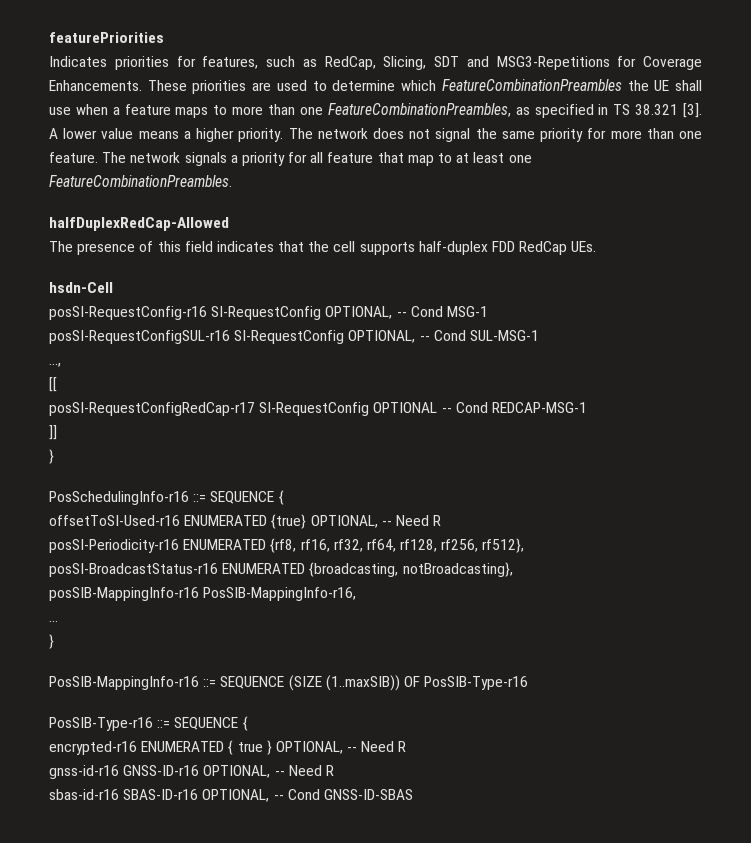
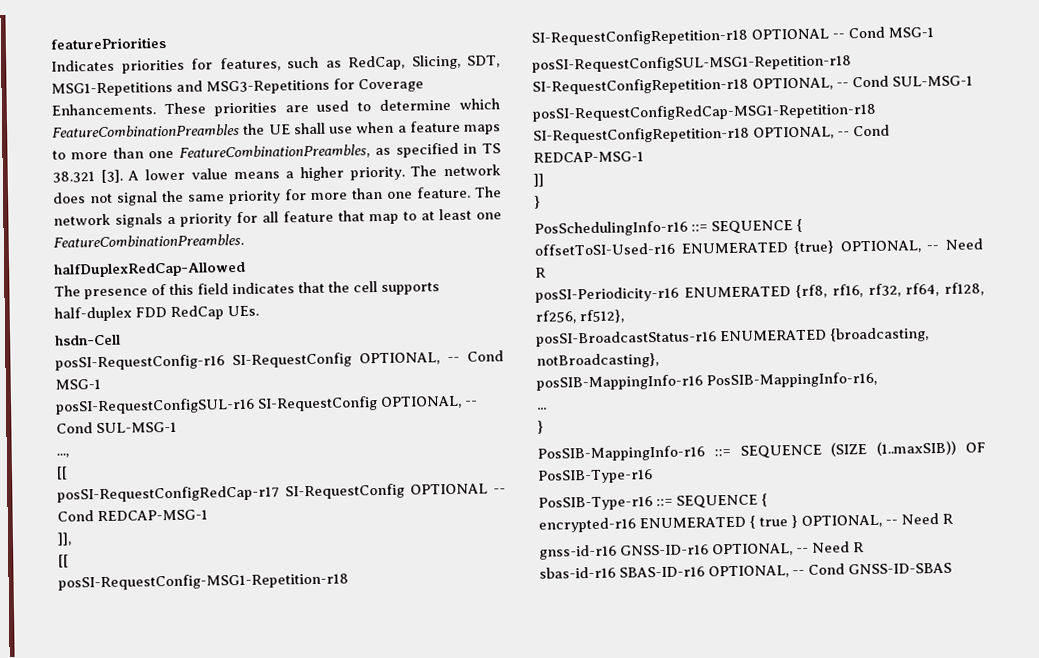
- Indicates priorities for features, such as RedCap, Slicing, SDT and MSG3-Repetitions for Coverage Enhancements.
+ Indicates priorities for features, such as RedCap, Slicing, SDT, MSG1-Repetitions and MSG3-Repetitions for Coverage Enhancements.
+ ]],
+ [[
+ posSI-RequestConfig-MSG1-Repetition-r18 SI-RequestConfigRepetition-r18 OPTIONAL -- Cond MSG-1
+ posSI-RequestConfigSUL-MSG1-Repetition-r18 SI-RequestConfigRepetition-r18 OPTIONAL, -- Cond SUL-MSG-1
+ posSI-RequestConfigRedCap-MSG1-Repetition-r18 SI-RequestConfigRepetition-r18 OPTIONAL, -- Cond REDCAP-MSG-1

